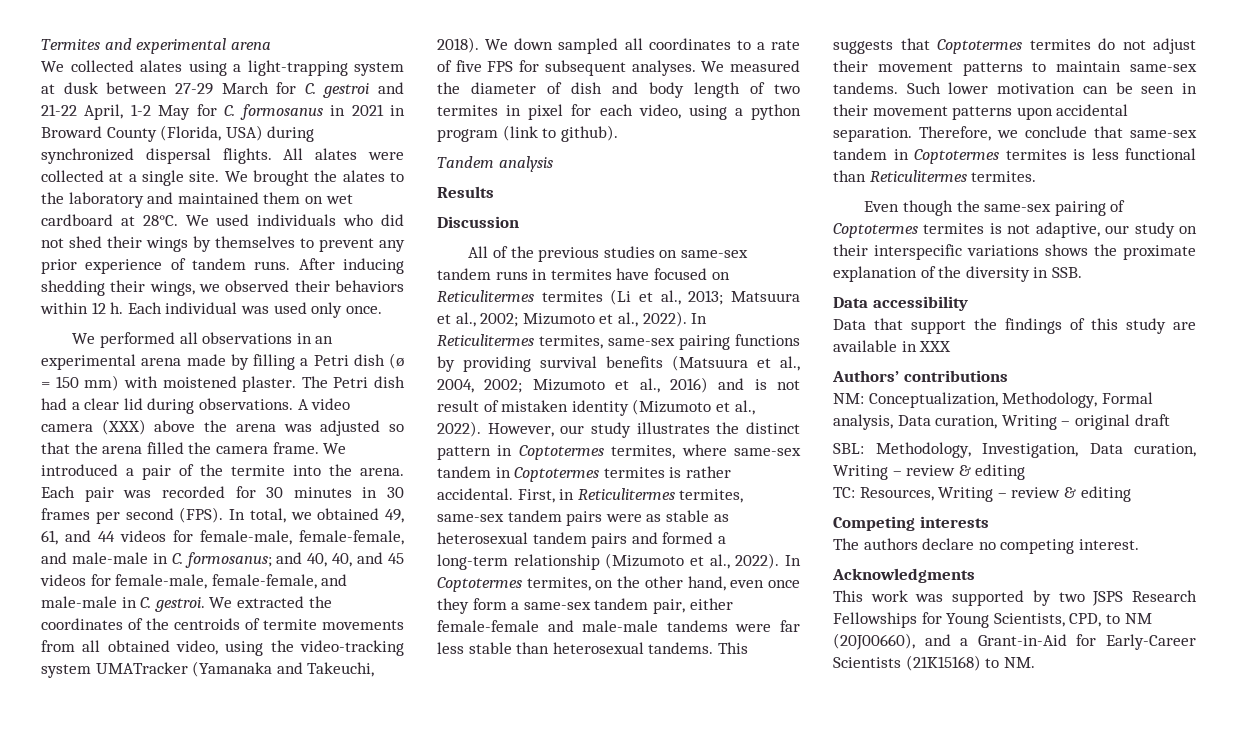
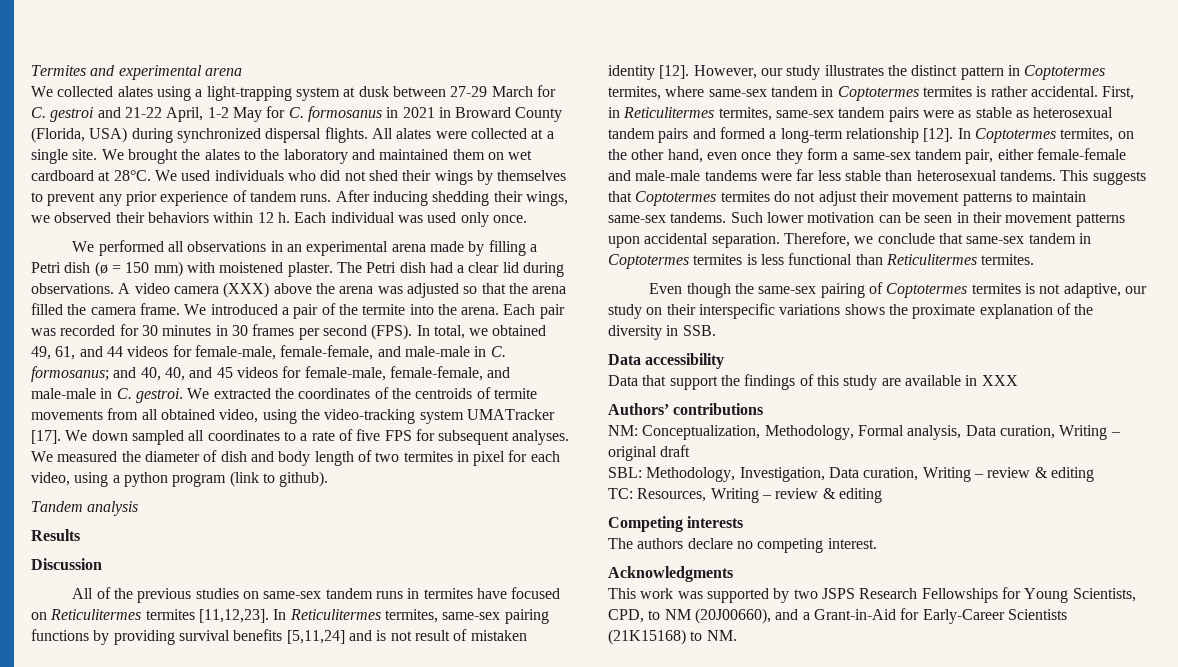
- We extracted the coordinates of the centroids of termite movements from all obtained video, using the video-tracking system UMATracker (Yamanaka and Takeuchi, 2018).
+ We extracted the coordinates of the centroids of termite movements from all obtained video, using the video-tracking system UMATracker [17].
- All of the previous studies on same-sex tandem runs in termites have focused on Reticulitermes termites (Li et al., 2013; Matsuura et al., 2002; Mizumoto et al., 2022).
+ All of the previous studies on same-sex tandem runs in termites have focused on Reticulitermes termites [11,12,23].
- In Reticulitermes termites, same-sex pairing functions by providing survival benefits (Matsuura et al., 2004, 2002; Mizumoto et al., 2016) and is not result of mistaken identity (Mizumoto et al., 2022).
+ In Reticulitermes termites, same-sex pairing functions by providing survival benefits [5,11,24] and is not result of mistaken identity [12].
- First, in Reticulitermes termites, same-sex tandem pairs were as stable as heterosexual tandem pairs and formed a long-term relationship (Mizumoto et al., 2022).
+ First, in Reticulitermes termites, same-sex tandem pairs were as stable as heterosexual tandem pairs and formed a long-term relationship [12].

